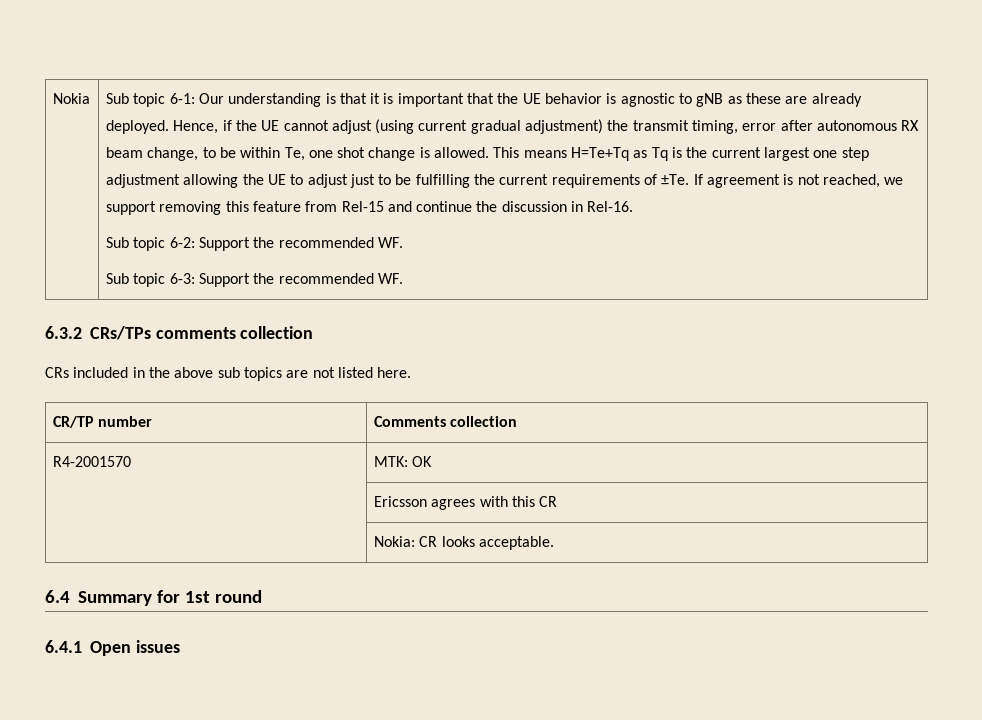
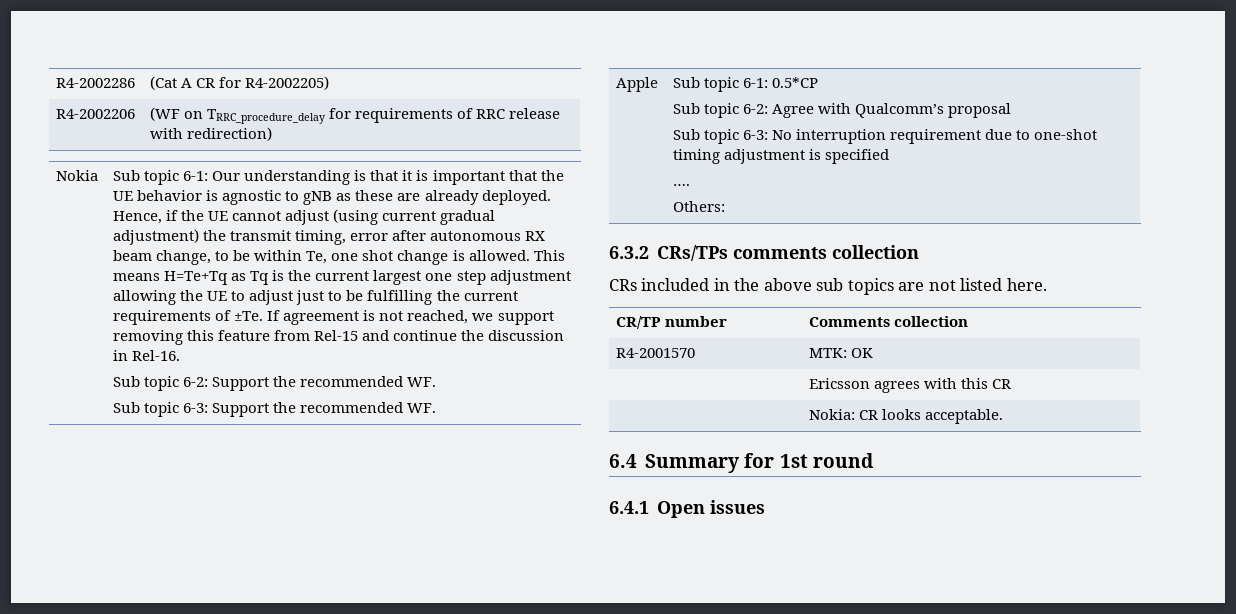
+ R4-2002286 | (Cat A CR for R4-2002205)
+ R4-2002206 | (WF on TRRC_procedure_delay for requirements of RRC release with redirection)
+ Apple | Sub topic 6-1: 0.5*CP
+ Sub topic 6-2: Agree with Qualcomm’s proposal
+ Sub topic 6-3: No interruption requirement due to one-shot timing adjustment is specified
+ ….
+ Others:

